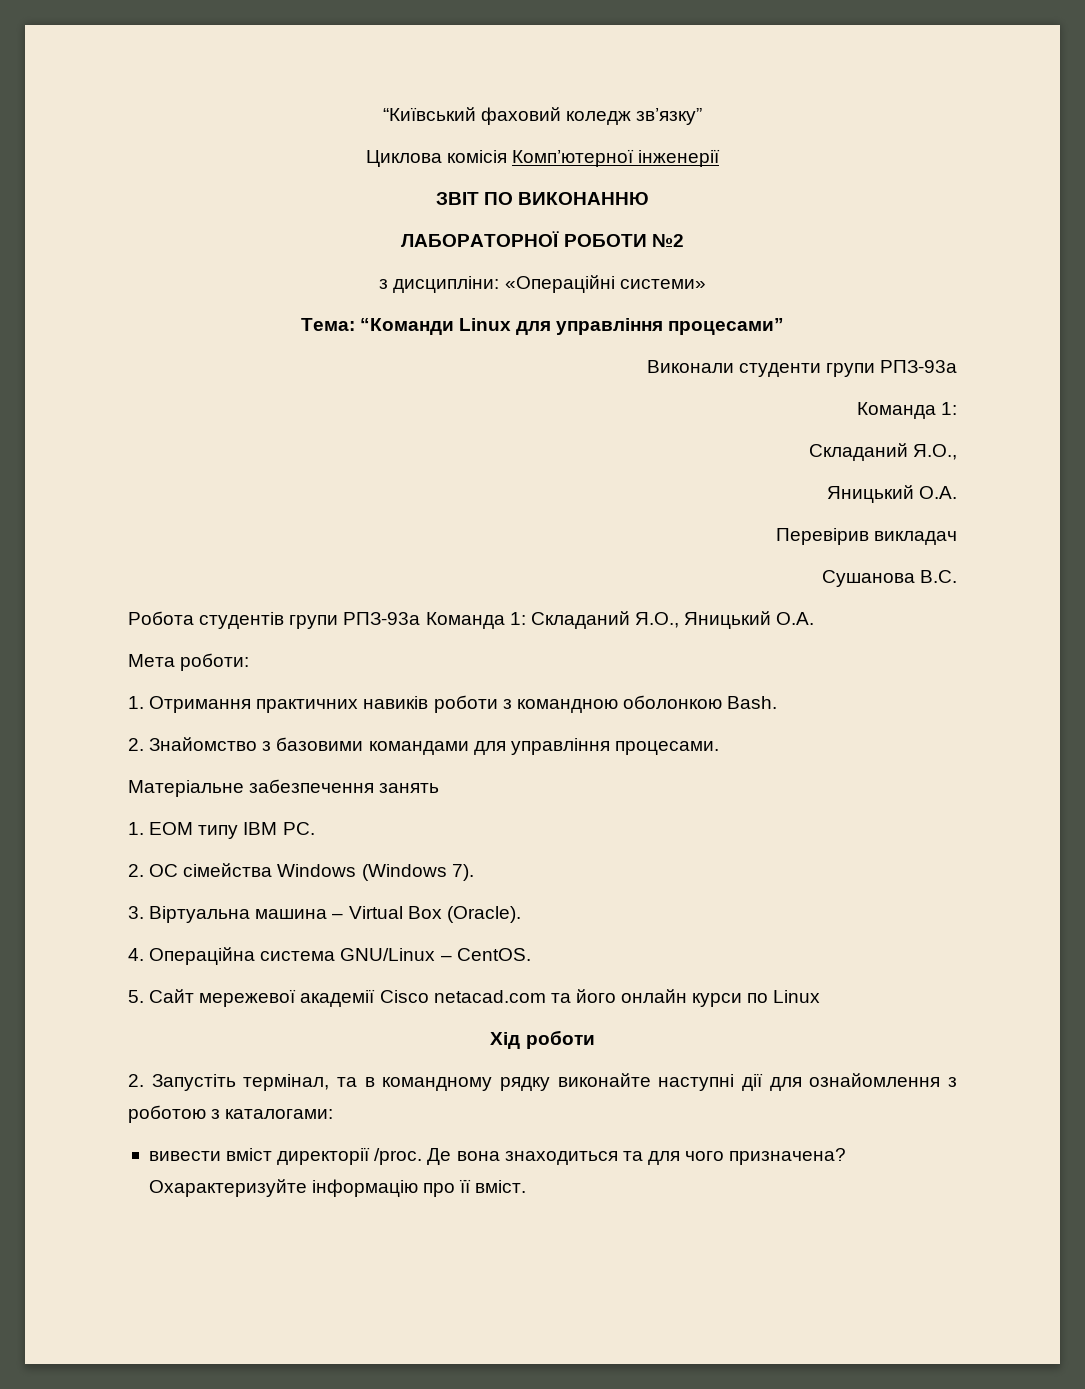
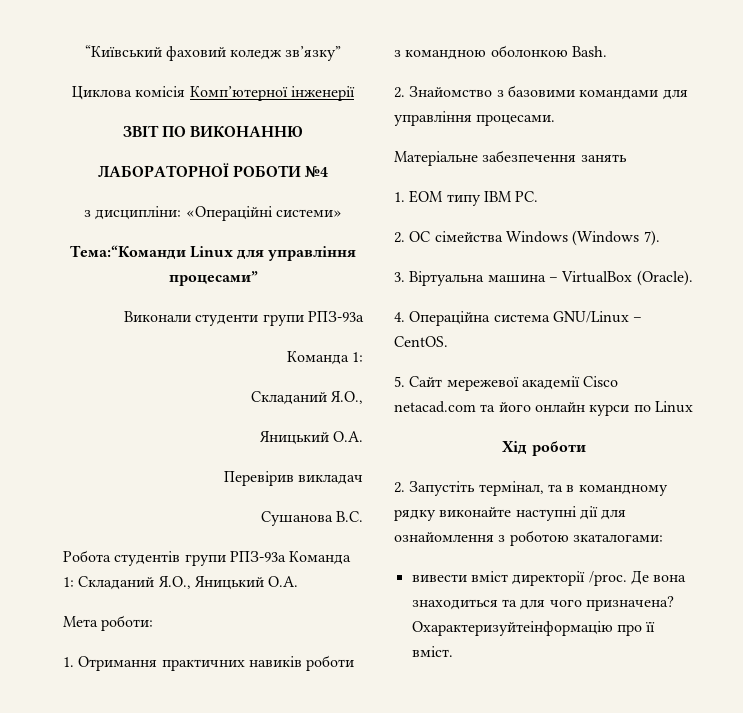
- ЛАБОРАТОРНОЇ РОБОТИ №2
+ ЛАБОРАТОРНОЇ РОБОТИ №4
- Тема: “Команди Linux для управління процесами”
+ Тема:“Команди Linux для управління процесами”
- 3. Віртуальна машина – Virtual Box (Oracle).
+ 3. Віртуальна машина – VirtualBox (Oracle).
- 2. Запустіть термінал, та в командному рядку виконайте наступні дії для ознайомлення з роботою з каталогами:
+ 2. Запустіть термінал, та в командному рядку виконайте наступні дії для ознайомлення з роботою зкаталогами:
- Охарактеризуйте інформацію про її вміст.
+ Охарактеризуйтеінформацію про її вміст.

